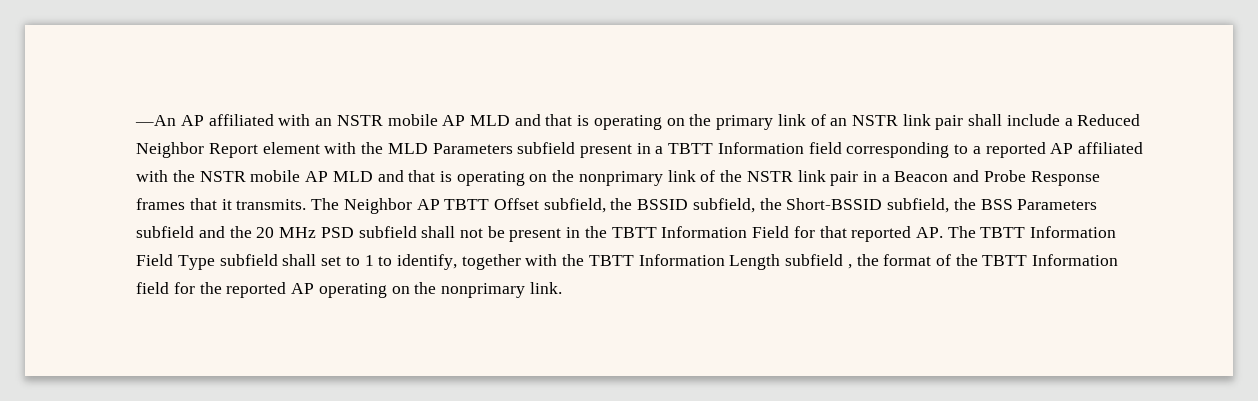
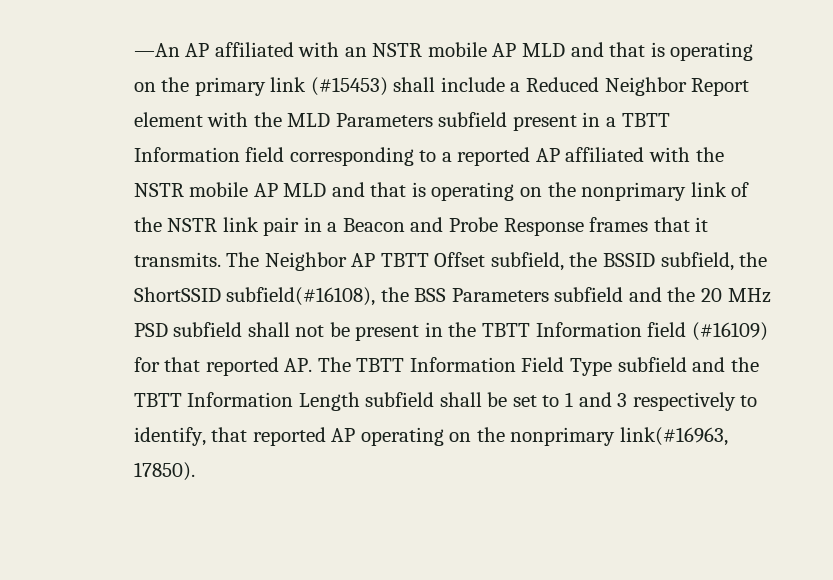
- —An AP affiliated with an NSTR mobile AP MLD and that is operating on the primary link of an NSTR link pair shall include a Reduced Neighbor Report element with the MLD Parameters subfield present in a TBTT Information field corresponding to a reported AP affiliated with the NSTR mobile AP MLD and that is operating on the nonprimary link of the NSTR link pair in a Beacon and Probe Response frames that it transmits.
+ —An AP affiliated with an NSTR mobile AP MLD and that is operating on the primary link (#15453) shall include a Reduced Neighbor Report element with the MLD Parameters subfield present in a TBTT Information field corresponding to a reported AP affiliated with the NSTR mobile AP MLD and that is operating on the nonprimary link of the NSTR link pair in a Beacon and Probe Response frames that it transmits.
- The Neighbor AP TBTT Offset subfield, the BSSID subfield, the Short-BSSID subfield, the BSS Parameters subfield and the 20 MHz PSD subfield shall not be present in the TBTT Information Field for that reported AP. The TBTT Information Field Type subfield shall set to 1 to identify, together with the TBTT Information Length subfield , the format of the TBTT Information field for the reported AP operating on the nonprimary link.
+ The Neighbor AP TBTT Offset subfield, the BSSID subfield, the ShortSSID subfield(#16108), the BSS Parameters subfield and the 20 MHz PSD subfield shall not be present in the TBTT Information field (#16109) for that reported AP. The TBTT Information Field Type subfield and the TBTT Information Length subfield shall be set to 1 and 3 respectively to identify, that reported AP operating on the nonprimary link(#16963, 17850).

